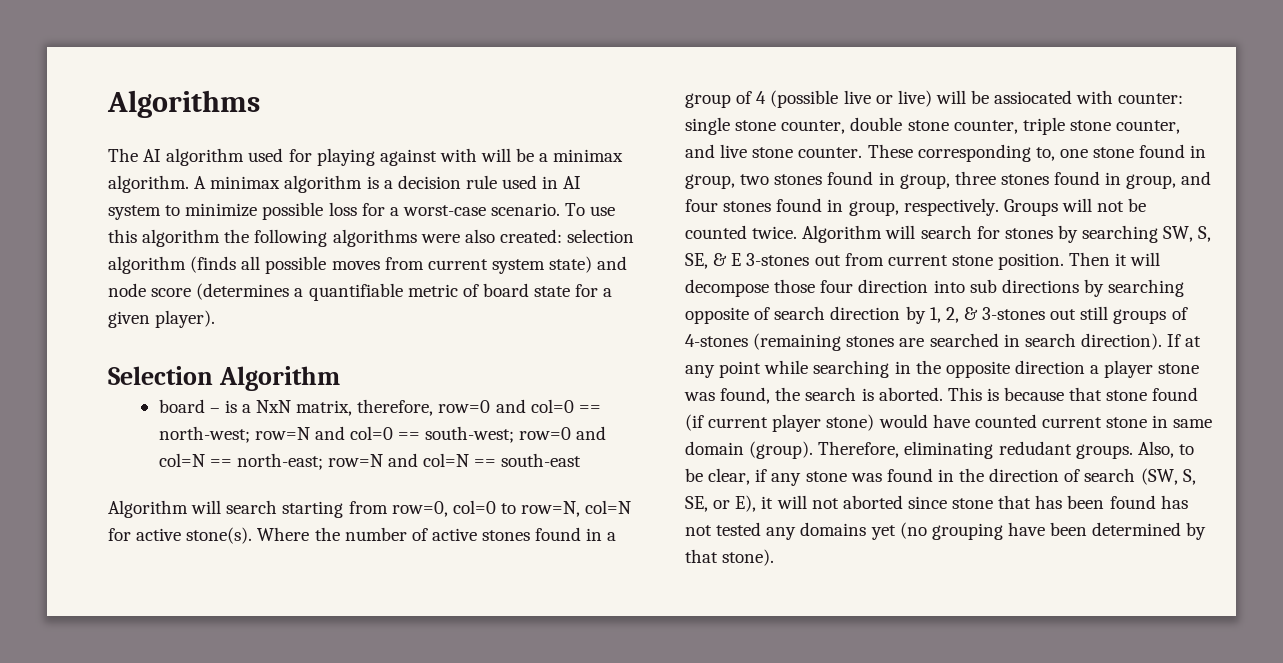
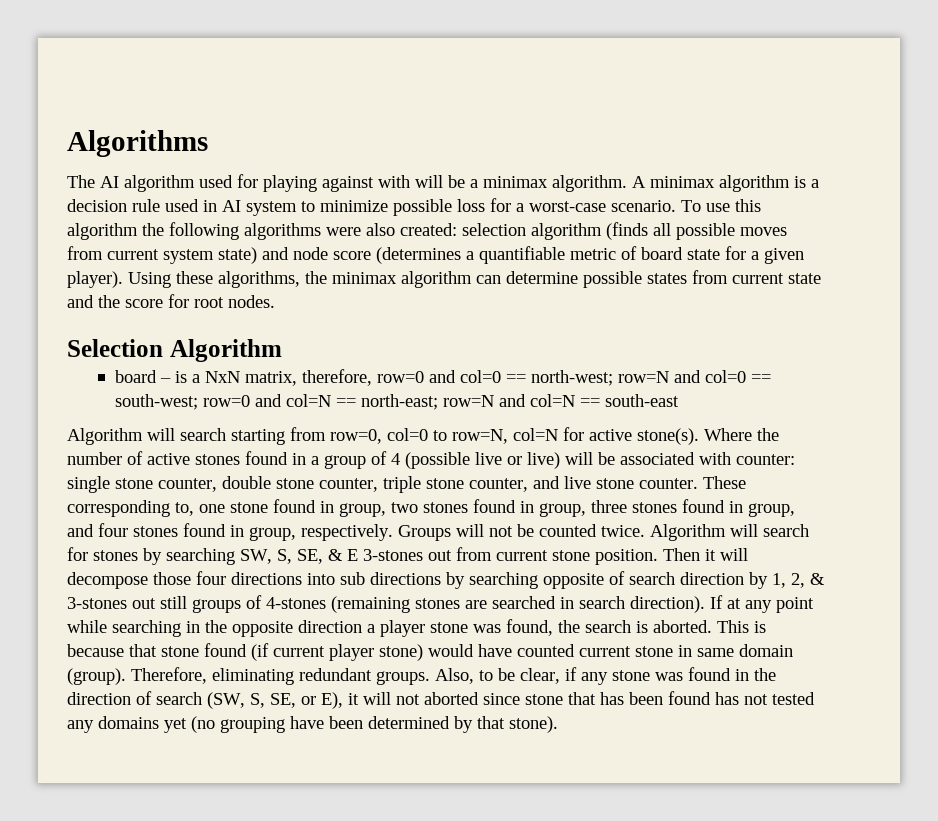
+ Using these algorithms, the minimax algorithm can determine possible states from current state and the score for root nodes.
- Where the number of active stones found in a group of 4 (possible live or live) will be assiocated with counter: single stone counter, double stone counter, triple stone counter, and live stone counter.
+ Where the number of active stones found in a group of 4 (possible live or live) will be associated with counter: single stone counter, double stone counter, triple stone counter, and live stone counter.
- Then it will decompose those four direction into sub directions by searching opposite of search direction by 1, 2, & 3-stones out still groups of 4-stones (remaining stones are searched in search direction).
+ Then it will decompose those four directions into sub directions by searching opposite of search direction by 1, 2, & 3-stones out still groups of 4-stones (remaining stones are searched in search direction).
- Therefore, eliminating redudant groups.
+ Therefore, eliminating redundant groups.

